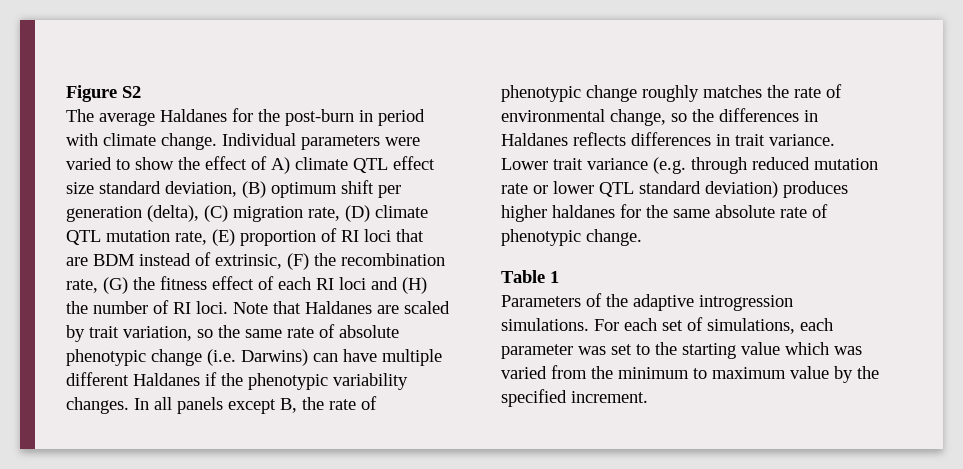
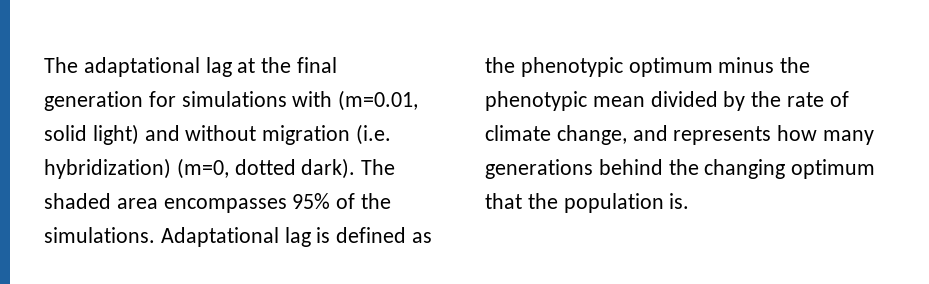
- Figure S2
- The average Haldanes for the post-burn in period with climate change. Individual parameters were varied to show the effect of A) climate QTL effect size standard deviation, (B) optimum shift per generation (delta), (C) migration rate, (D) climate QTL mutation rate, (E) proportion of RI loci that are BDM instead of extrinsic, (F) the recombination rate, (G) the fitness effect of each RI loci and (H) the number of RI loci. Note that Haldanes are scaled by trait variation, so the same rate of absolute phenotypic change (i.e. Darwins) can have multiple different Haldanes if the phenotypic variability changes. In all panels except B, the rate of phenotypic change roughly matches the rate of environmental change, so the differences in Haldanes reflects differences in trait variance. Lower trait variance (e.g. through reduced mutation rate or lower QTL standard deviation) produces higher haldanes for the same absolute rate of phenotypic change.
- Table 1
- Parameters of the adaptive introgression simulations. For each set of simulations, each parameter was set to the starting value which was varied from the minimum to maximum value by the specified increment.
+ The adaptational lag at the final generation for simulations with (m=0.01, solid light) and without migration (i.e. hybridization) (m=0, dotted dark). The shaded area encompasses 95% of the simulations. Adaptational lag is defined as the phenotypic optimum minus the phenotypic mean divided by the rate of climate change, and represents how many generations behind the changing optimum that the population is.

